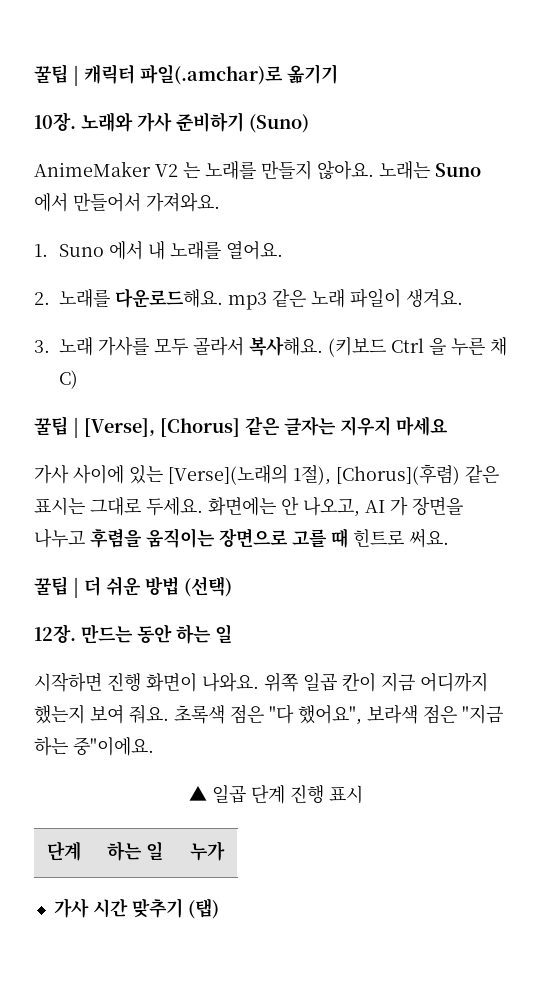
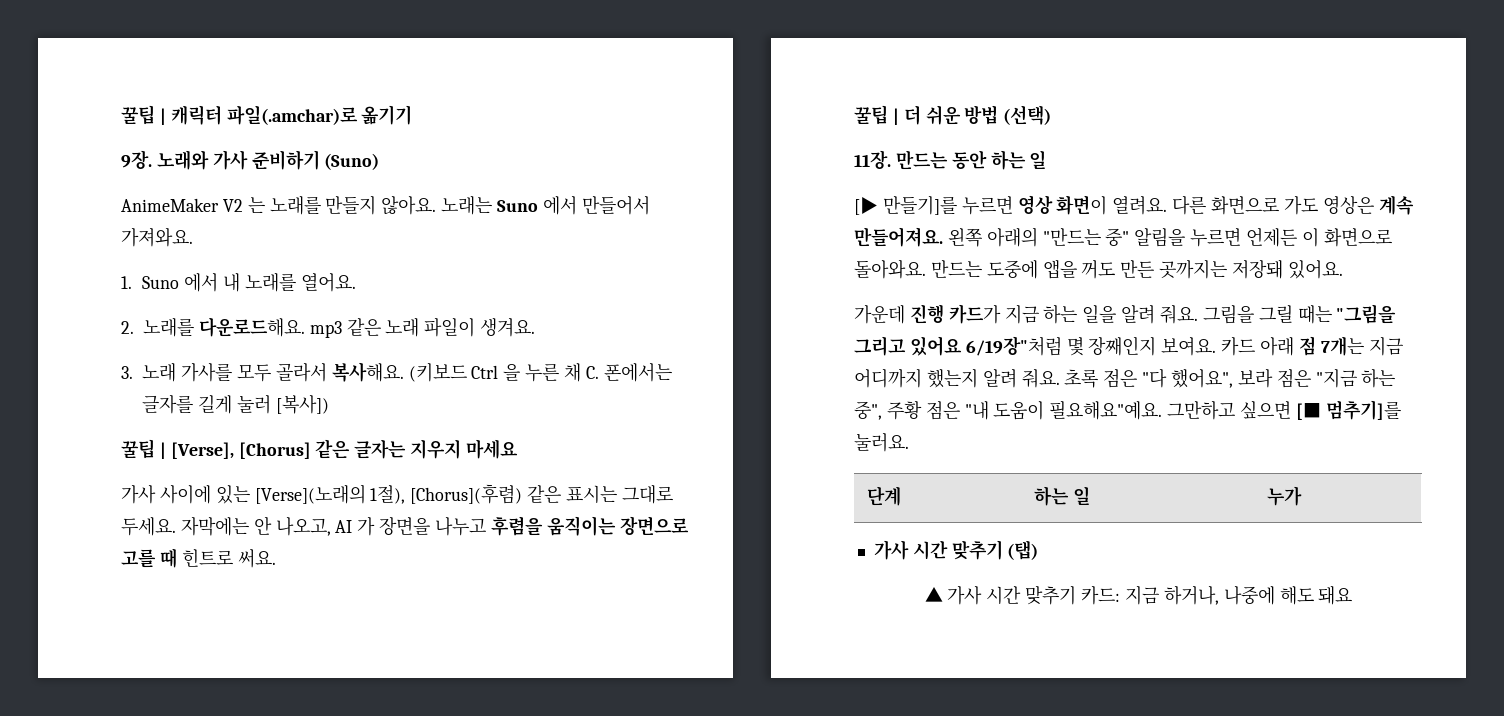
- 10장.
+ 9장.
- (키보드 Ctrl 을 누른 채 C)
+ (키보드 Ctrl 을 누른 채 C. 폰에서는 글자를 길게 눌러 [복사])
- 화면에는 안 나오고, AI 가 장면을 나누고 후렴을 움직이는 장면으로 고를 때 힌트로 써요.
+ 자막에는 안 나오고, AI 가 장면을 나누고 후렴을 움직이는 장면으로 고를 때 힌트로 써요.
- 12장.
+ 11장.
- 시작하면 진행 화면이 나와요. 위쪽 일곱 칸이 지금 어디까지 했는지 보여 줘요. 초록색 점은 "다 했어요", 보라색 점은 "지금 하는 중"이에요.
- ▲ 일곱 단계 진행 표시
+ [▶ 만들기]를 누르면 영상 화면이 열려요. 다른 화면으로 가도 영상은 계속 만들어져요. 왼쪽 아래의 "만드는 중" 알림을 누르면 언제든 이 화면으로 돌아와요. 만드는 도중에 앱을 꺼도 만든 곳까지는 저장돼 있어요.
+ 가운데 진행 카드가 지금 하는 일을 알려 줘요. 그림을 그릴 때는 "그림을 그리고 있어요 6/19장"처럼 몇 장째인지 보여요. 카드 아래 점 7개는 지금 어디까지 했는지 알려 줘요. 초록 점은 "다 했어요", 보라 점은 "지금 하는 중", 주황 점은 "내 도움이 필요해요"예요. 그만하고 싶으면 [■ 멈추기]를 눌러요.
+ ▲ 가사 시간 맞추기 카드: 지금 하거나, 나중에 해도 돼요

